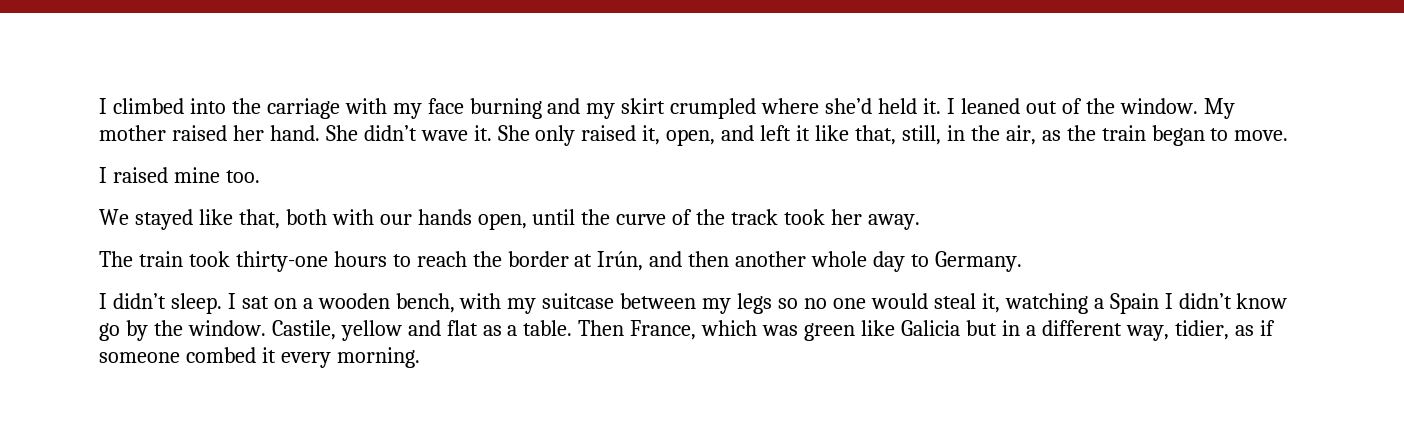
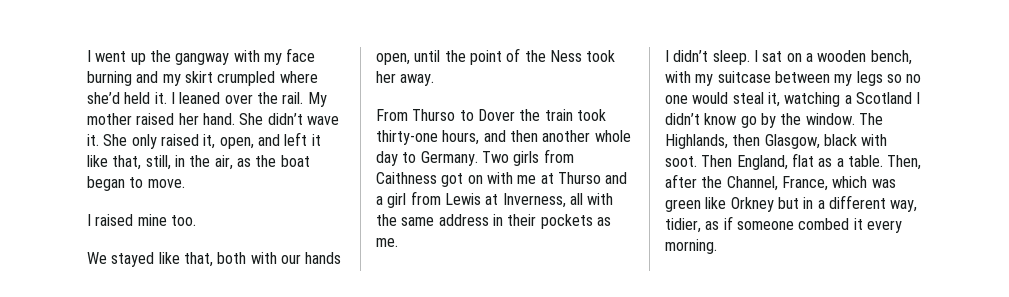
- I climbed into the carriage with my face burning and my skirt crumpled where she’d held it.
+ I went up the gangway with my face burning and my skirt crumpled where she’d held it.
- I leaned out of the window.
+ I leaned over the rail.
- She only raised it, open, and left it like that, still, in the air, as the train began to move.
+ She only raised it, open, and left it like that, still, in the air, as the boat began to move.
- We stayed like that, both with our hands open, until the curve of the track took her away.
+ We stayed like that, both with our hands open, until the point of the Ness took her away.
- The train took thirty-one hours to reach the border at Irún, and then another whole day to Germany.
+ From Thurso to Dover the train took thirty-one hours, and then another whole day to Germany. Two girls from Caithness got on with me at Thurso and a girl from Lewis at Inverness, all with the same address in their pockets as me.
- I sat on a wooden bench, with my suitcase between my legs so no one would steal it, watching a Spain I didn’t know go by the window.
+ I sat on a wooden bench, with my suitcase between my legs so no one would steal it, watching a Scotland I didn’t know go by the window.
- Castile, yellow and flat as a table. Then France, which was green like Galicia but in a different way, tidier, as if someone combed it every morning.
+ The Highlands, then Glasgow, black with soot. Then England, flat as a table. Then, after the Channel, France, which was green like Orkney but in a different way, tidier, as if someone combed it every morning.

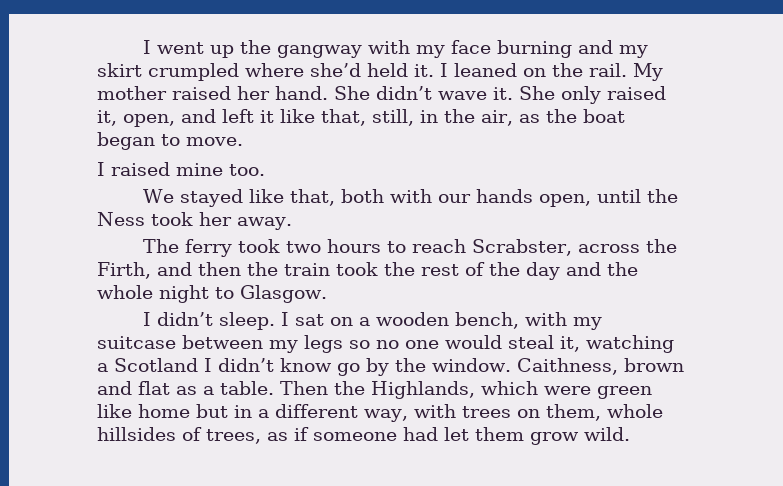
- I leaned over the rail.
+ I leaned on the rail.
- We stayed like that, both with our hands open, until the point of the Ness took her away.
+ We stayed like that, both with our hands open, until the Ness took her away.
- From Thurso to Dover the train took thirty-one hours, and then another whole day to Germany. Two girls from Caithness got on with me at Thurso and a girl from Lewis at Inverness, all with the same address in their pockets as me.
+ The ferry took two hours to reach Scrabster, across the Firth, and then the train took the rest of the day and the whole night to Glasgow.
- The Highlands, then Glasgow, black with soot. Then England, flat as a table. Then, after the Channel, France, which was green like Orkney but in a different way, tidier, as if someone combed it every morning.
+ Caithness, brown and flat as a table. Then the Highlands, which were green like home but in a different way, with trees on them, whole hillsides of trees, as if someone had let them grow wild.

